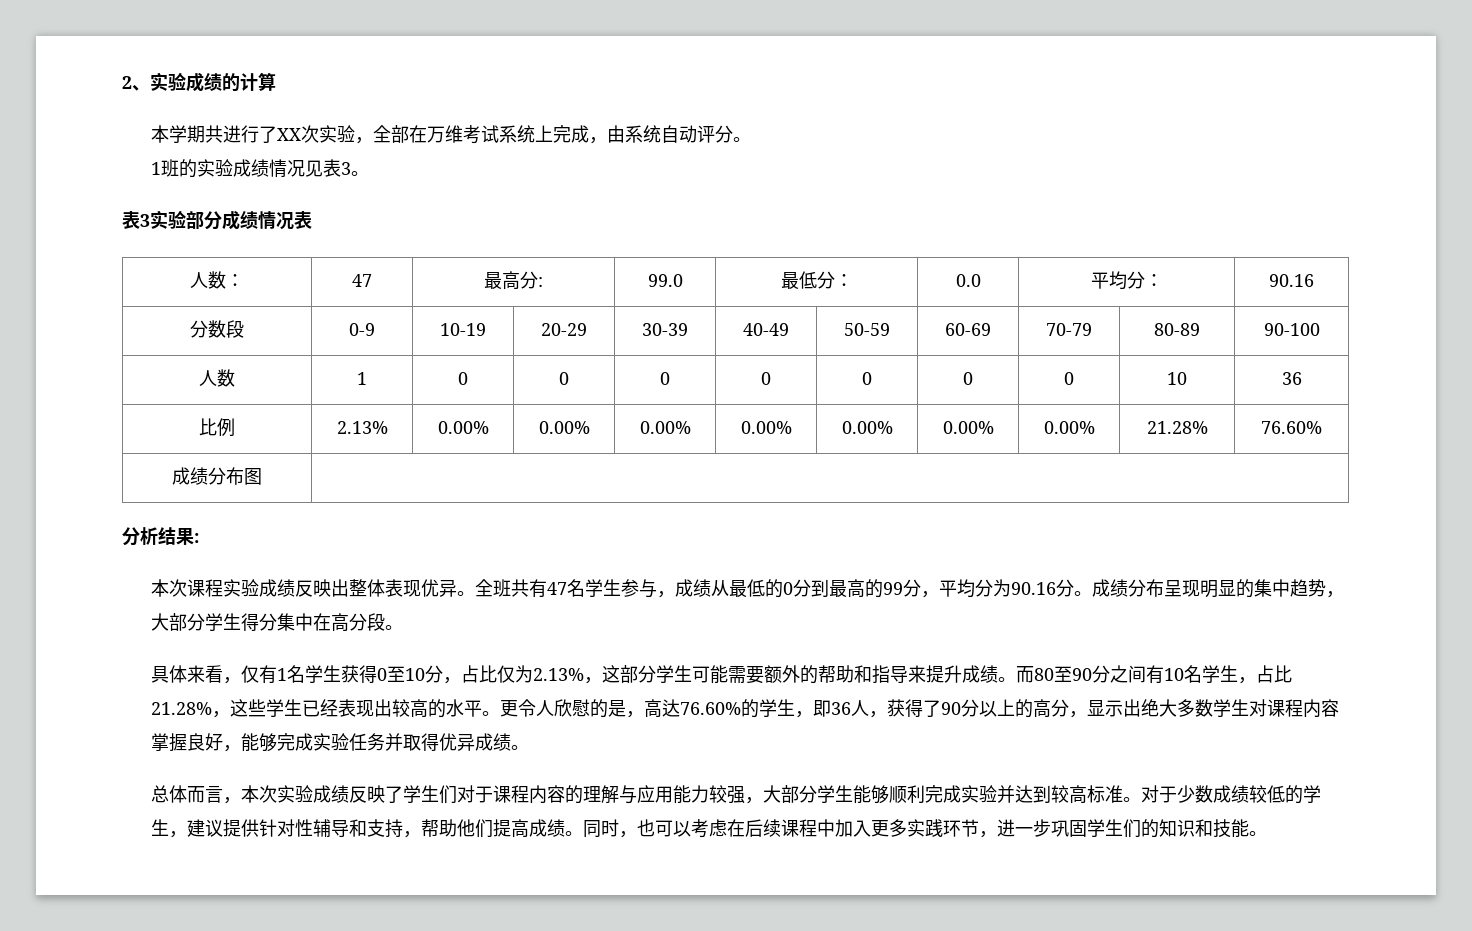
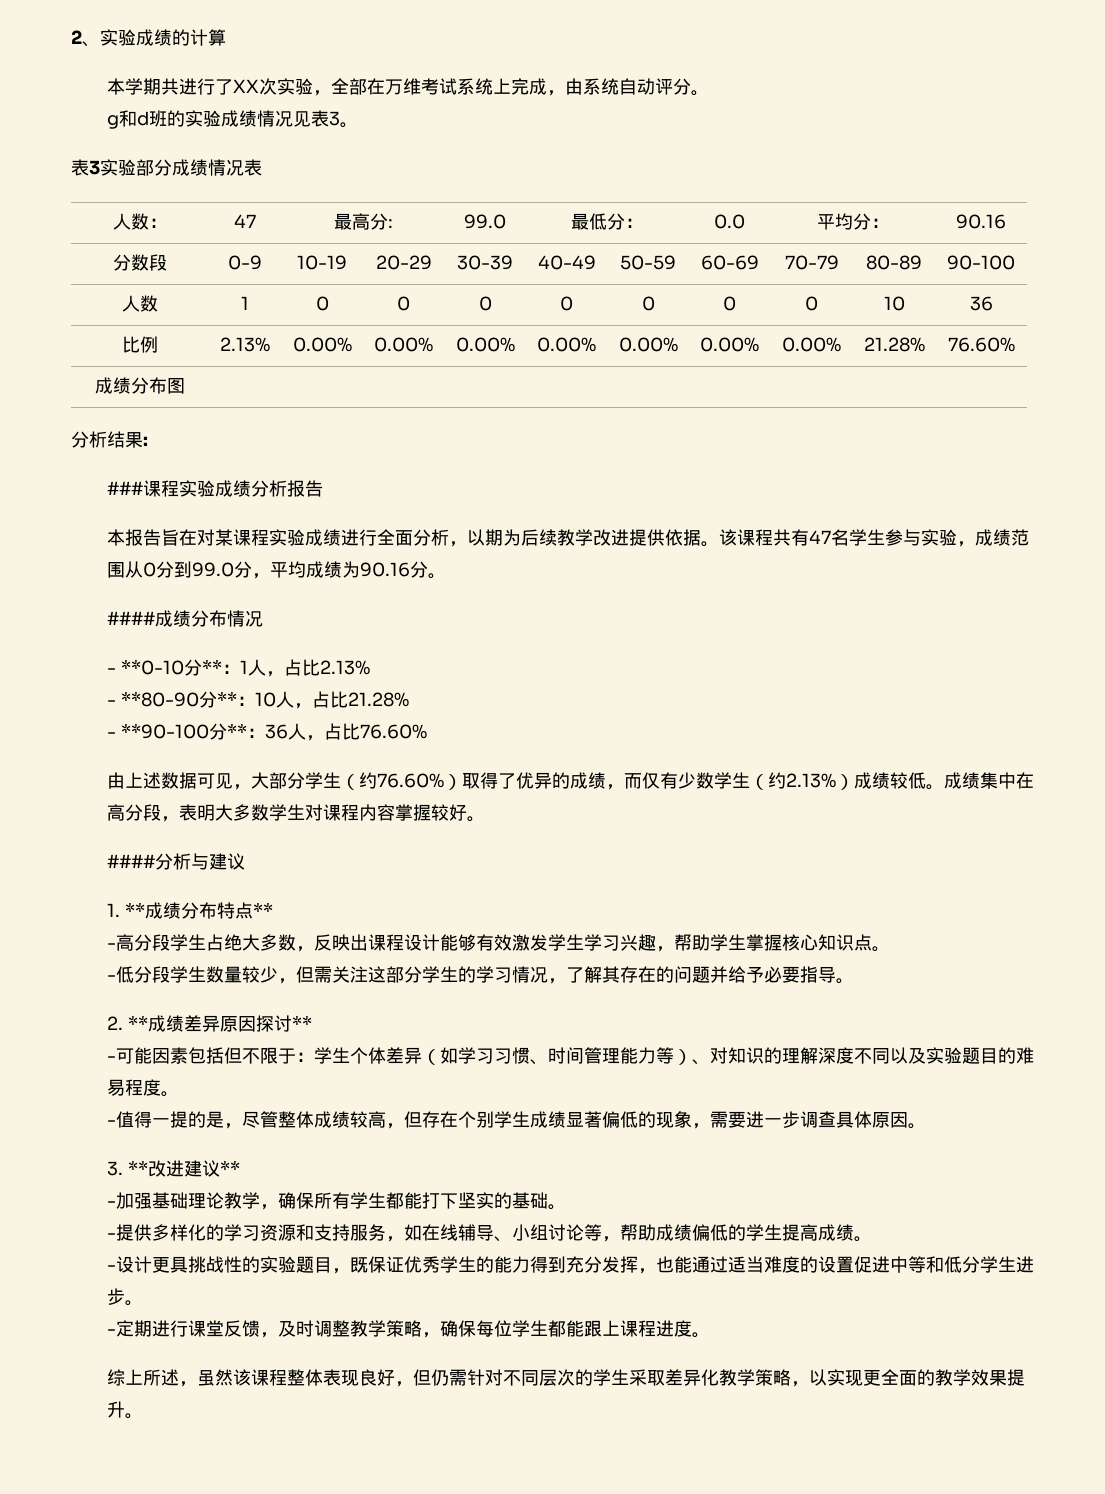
- 1班的实验成绩情况见表3。
+ g和d班的实验成绩情况见表3。
- 本次课程实验成绩反映出整体表现优异。全班共有47名学生参与，成绩从最低的0分到最高的99分，平均分为90.16分。成绩分布呈现明显的集中趋势，大部分学生得分集中在高分段。
- 具体来看，仅有1名学生获得0至10分，占比仅为2.13%，这部分学生可能需要额外的帮助和指导来提升成绩。而80至90分之间有10名学生，占比21.28%，这些学生已经表现出较高的水平。更令人欣慰的是，高达76.60%的学生，即36人，获得了90分以上的高分，显示出绝大多数学生对课程内容掌握良好，能够完成实验任务并取得优异成绩。
- 总体而言，本次实验成绩反映了学生们对于课程内容的理解与应用能力较强，大部分学生能够顺利完成实验并达到较高标准。对于少数成绩较低的学生，建议提供针对性辅导和支持，帮助他们提高成绩。同时，也可以考虑在后续课程中加入更多实践环节，进一步巩固学生们的知识和技能。
+ ###课程实验成绩分析报告
+ 本报告旨在对某课程实验成绩进行全面分析，以期为后续教学改进提供依据。该课程共有47名学生参与实验，成绩范围从0分到99.0分，平均成绩为90.16分。
+ ####成绩分布情况
+ - **0-10分**：1人，占比2.13%
+ - **80-90分**：10人，占比21.28%
+ - **90-100分**：36人，占比76.60%
+ 由上述数据可见，大部分学生（约76.60%）取得了优异的成绩，而仅有少数学生（约2.13%）成绩较低。成绩集中在高分段，表明大多数学生对课程内容掌握较好。
+ ####分析与建议
+ 1. **成绩分布特点**
+ -高分段学生占绝大多数，反映出课程设计能够有效激发学生学习兴趣，帮助学生掌握核心知识点。
+ -低分段学生数量较少，但需关注这部分学生的学习情况，了解其存在的问题并给予必要指导。
+ 2. **成绩差异原因探讨**
+ -可能因素包括但不限于：学生个体差异（如学习习惯、时间管理能力等）、对知识的理解深度不同以及实验题目的难易程度。
+ -值得一提的是，尽管整体成绩较高，但存在个别学生成绩显著偏低的现象，需要进一步调查具体原因。
+ 3. **改进建议**
+ -加强基础理论教学，确保所有学生都能打下坚实的基础。
+ -提供多样化的学习资源和支持服务，如在线辅导、小组讨论等，帮助成绩偏低的学生提高成绩。
+ -设计更具挑战性的实验题目，既保证优秀学生的能力得到充分发挥，也能通过适当难度的设置促进中等和低分学生进步。
+ -定期进行课堂反馈，及时调整教学策略，确保每位学生都能跟上课程进度。
+ 综上所述，虽然该课程整体表现良好，但仍需针对不同层次的学生采取差异化教学策略，以实现更全面的教学效果提升。

